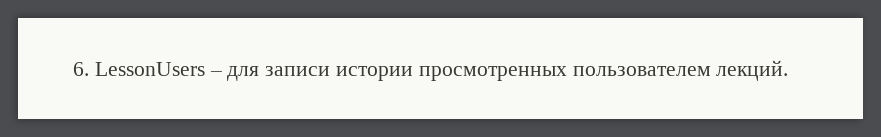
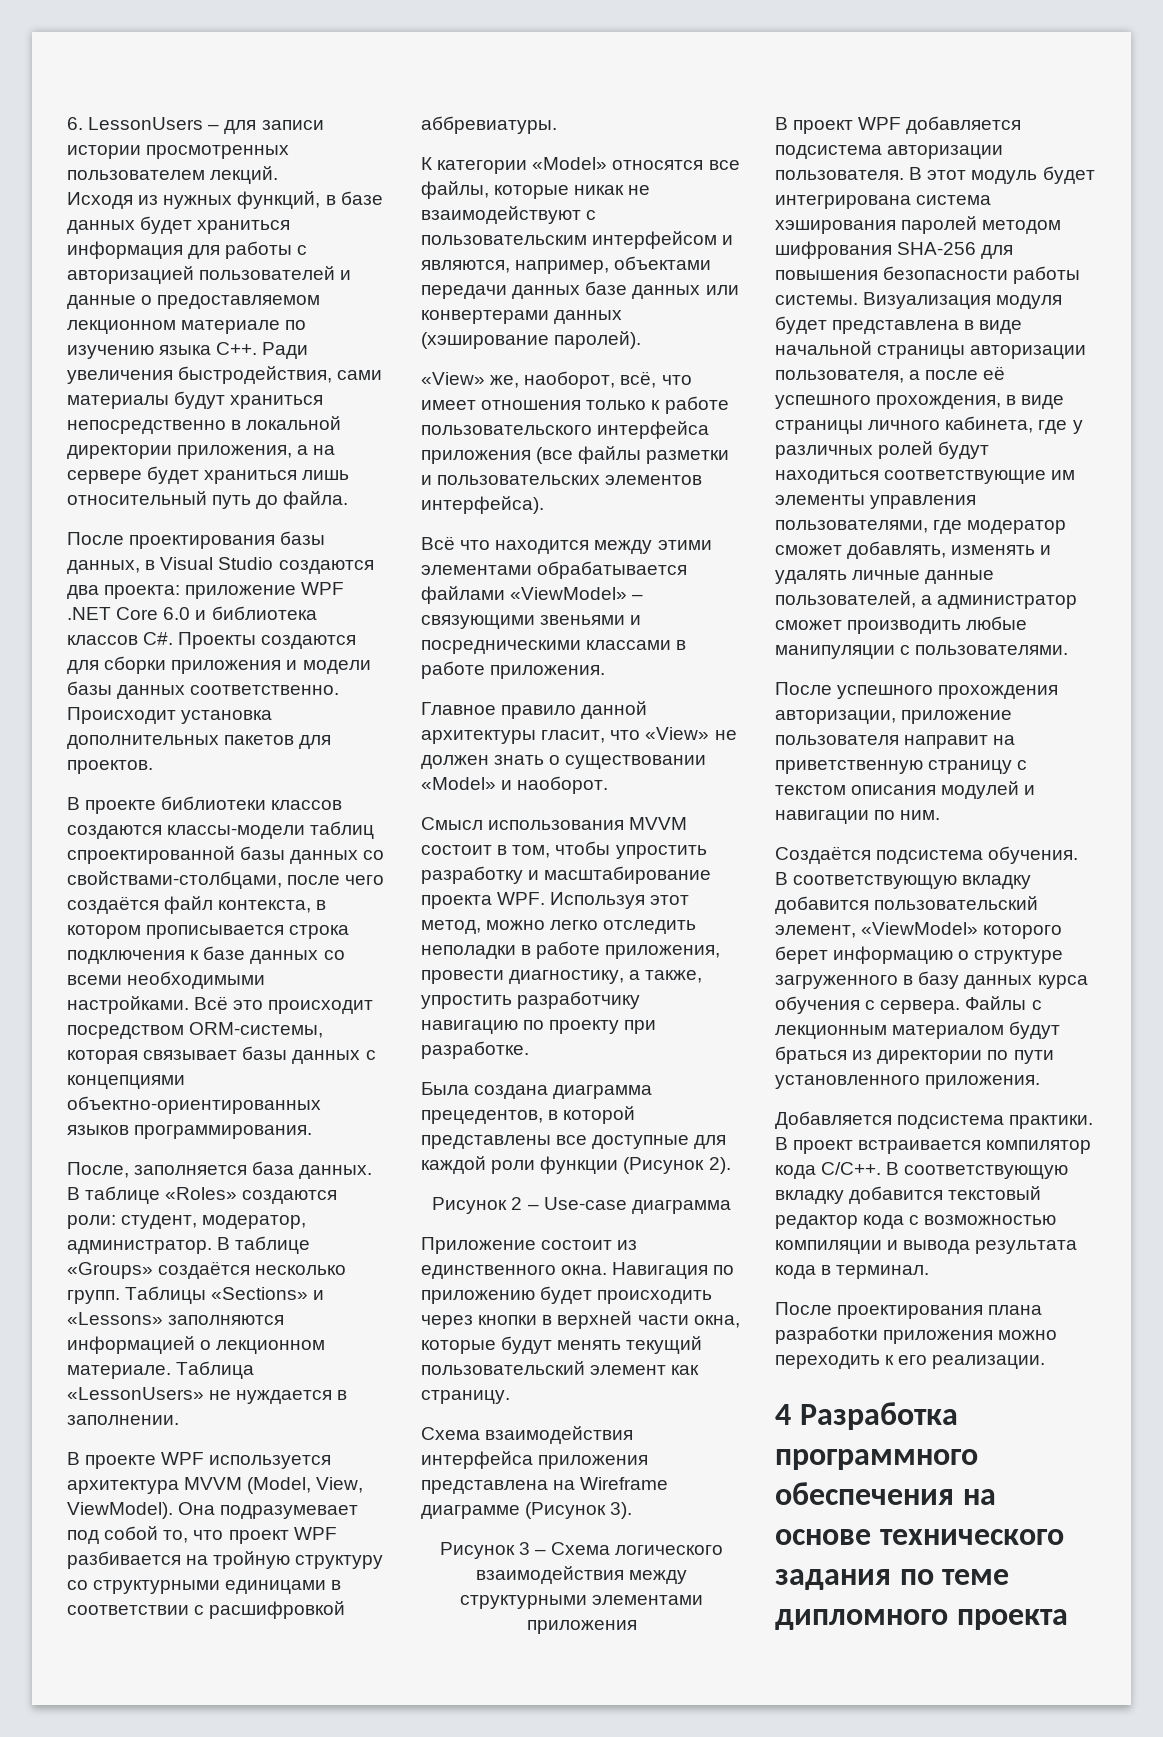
+ Исходя из нужных функций, в базе данных будет храниться информация для работы с авторизацией пользователей и данные о предоставляемом лекционном материале по изучению языка C++. Ради увеличения быстродействия, сами материалы будут храниться непосредственно в локальной директории приложения, а на сервере будет храниться лишь относительный путь до файла.
+ После проектирования базы данных, в Visual Studio создаются два проекта: приложение WPF .NET Core 6.0 и библиотека классов C#. Проекты создаются для сборки приложения и модели базы данных соответственно. Происходит установка дополнительных пакетов для проектов.
+ В проекте библиотеки классов создаются классы-модели таблиц спроектированной базы данных со свойствами-столбцами, после чего создаётся файл контекста, в котором прописывается строка подключения к базе данных со всеми необходимыми настройками. Всё это происходит посредством ORM-системы, которая связывает базы данных с концепциями объектно-ориентированных языков программирования.
+ После, заполняется база данных. В таблице «Roles» создаются роли: студент, модератор, администратор. В таблице «Groups» создаётся несколько групп. Таблицы «Sections» и «Lessons» заполняются информацией о лекционном материале. Таблица «LessonUsers» не нуждается в заполнении.
+ В проекте WPF используется архитектура MVVM (Model, View, ViewModel). Она подразумевает под собой то, что проект WPF разбивается на тройную структуру со структурными единицами в соответствии с расшифровкой аббревиатуры.
+ К категории «Model» относятся все файлы, которые никак не взаимодействуют с пользовательским интерфейсом и являются, например, объектами передачи данных базе данных или конвертерами данных (хэширование паролей).
+ «View» же, наоборот, всё, что имеет отношения только к работе пользовательского интерфейса приложения (все файлы разметки и пользовательских элементов интерфейса).
+ Всё что находится между этими элементами обрабатывается файлами «ViewModel» – связующими звеньями и посредническими классами в работе приложения.
+ Главное правило данной архитектуры гласит, что «View» не должен знать о существовании «Model» и наоборот.
+ Смысл использования MVVM состоит в том, чтобы упростить разработку и масштабирование проекта WPF. Используя этот метод, можно легко отследить неполадки в работе приложения, провести диагностику, а также, упростить разработчику навигацию по проекту при разработке.
+ Была создана диаграмма прецедентов, в которой представлены все доступные для каждой роли функции (Рисунок 2).
+ Рисунок 2 – Use-case диаграмма
+ Приложение состоит из единственного окна. Навигация по приложению будет происходить через кнопки в верхней части окна, которые будут менять текущий пользовательский элемент как страницу.
+ Схема взаимодействия интерфейса приложения представлена на Wireframe диаграмме (Рисунок 3).
+ Рисунок 3 – Схема логического взаимодействия между структурными элементами приложения
+ В проект WPF добавляется подсистема авторизации пользователя. В этот модуль будет интегрирована система хэширования паролей методом шифрования SHA-256 для повышения безопасности работы системы. Визуализация модуля будет представлена в виде начальной страницы авторизации пользователя, а после её успешного прохождения, в виде страницы личного кабинета, где у различных ролей будут находиться соответствующие им элементы управления пользователями, где модератор сможет добавлять, изменять и удалять личные данные пользователей, а администратор сможет производить любые манипуляции с пользователями.
+ После успешного прохождения авторизации, приложение пользователя направит на приветственную страницу с текстом описания модулей и навигации по ним.
+ Создаётся подсистема обучения. В соответствующую вкладку добавится пользовательский элемент, «ViewModel» которого берет информацию о структуре загруженного в базу данных курса обучения с сервера. Файлы с лекционным материалом будут браться из директории по пути установленного приложения.
+ Добавляется подсистема практики. В проект встраивается компилятор кода C/C++. В соответствующую вкладку добавится текстовый редактор кода с возможностью компиляции и вывода результата кода в терминал.
+ После проектирования плана разработки приложения можно переходить к его реализации.
+ 4 Разработка программного обеспечения на основе технического задания по теме дипломного проекта

